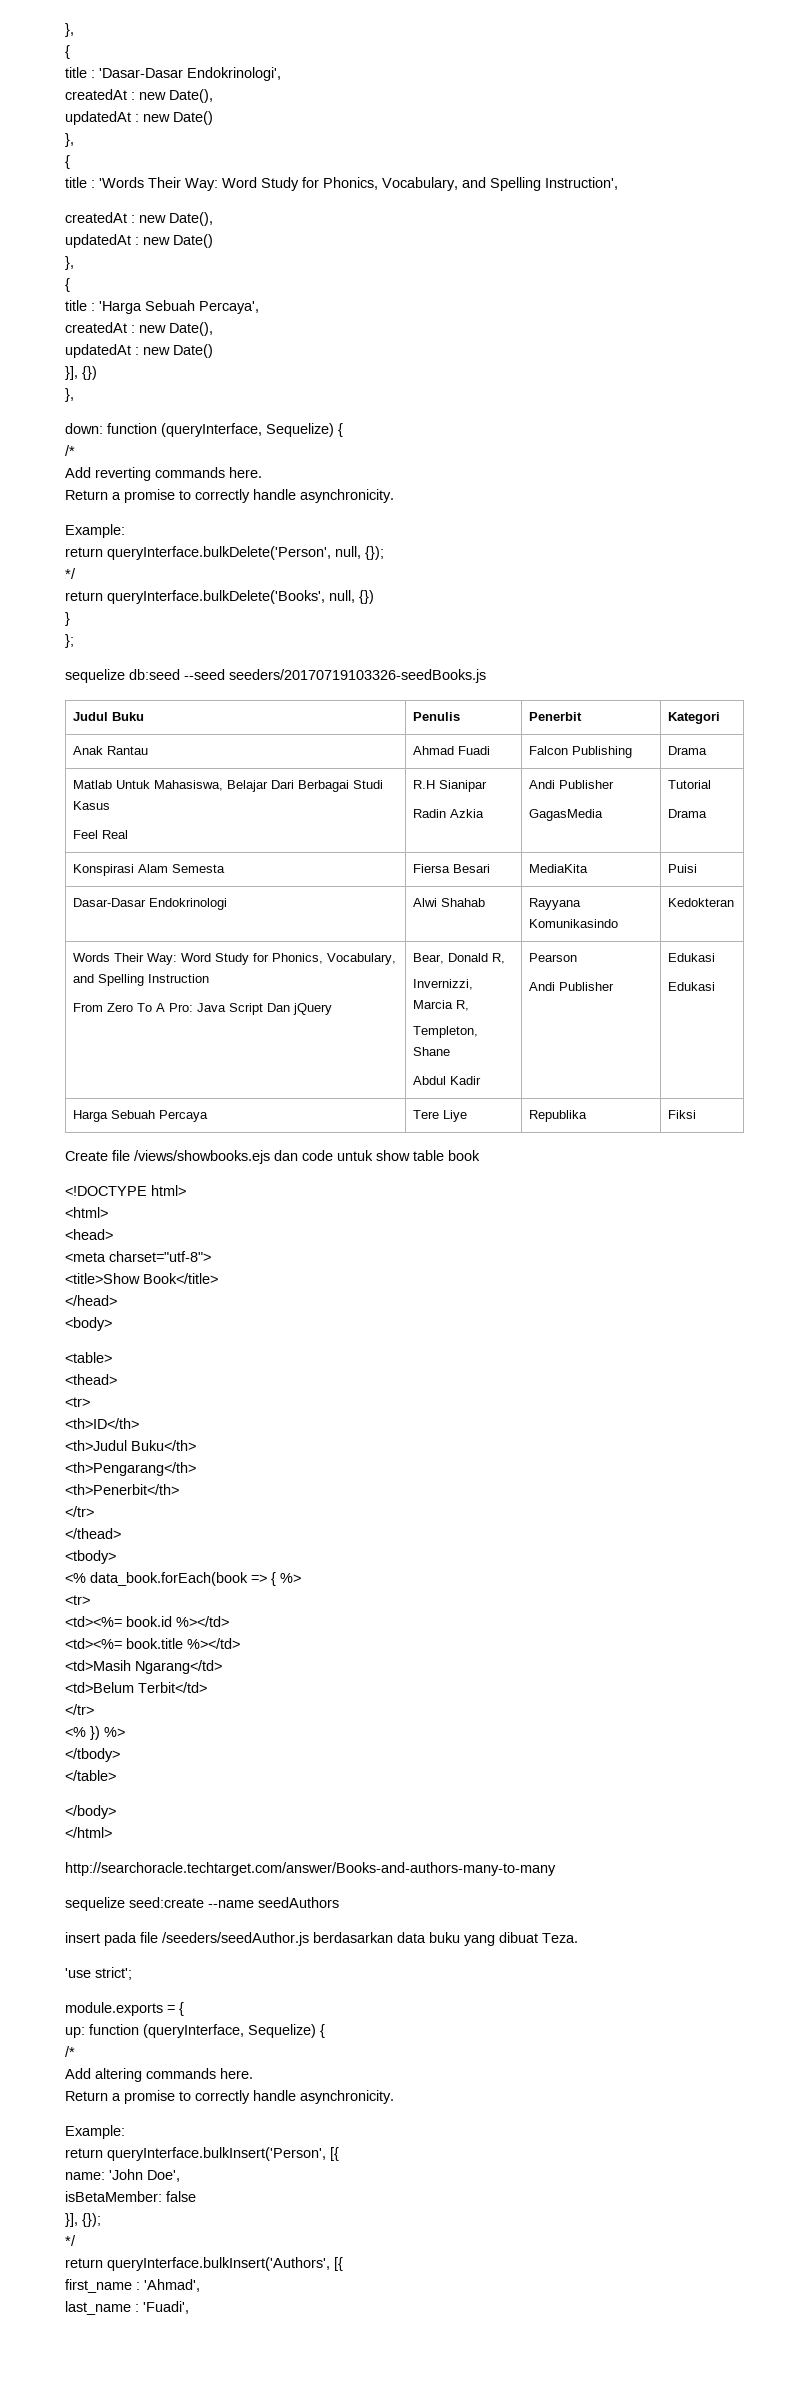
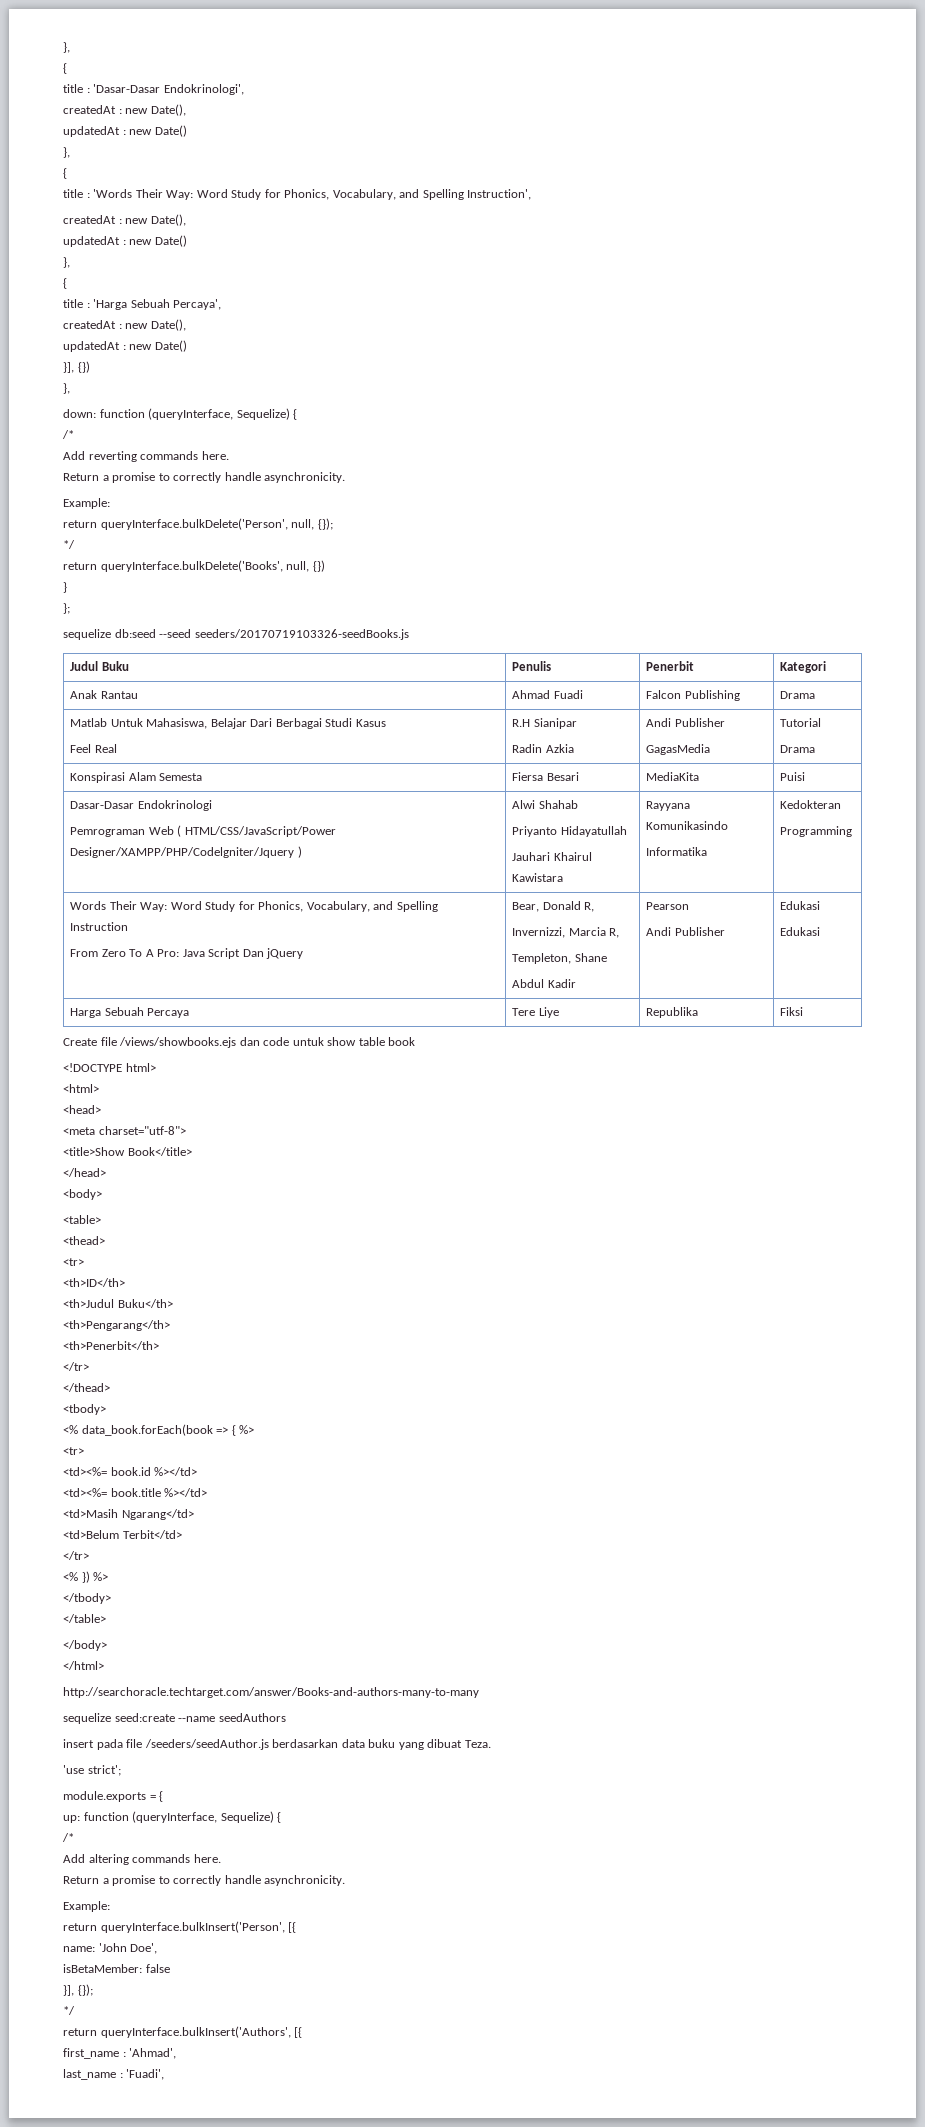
- Dasar-Dasar Endokrinologi | Alwi Shahab | Rayyana Komunikasindo | Kedokteran
+ Dasar-Dasar Endokrinologi
+ Pemrograman Web ( HTML/CSS/JavaScript/Power Designer/XAMPP/PHP/Codelgniter/Jquery ) | Alwi Shahab
+ Priyanto Hidayatullah
+ Jauhari Khairul Kawistara | Rayyana Komunikasindo
+ Informatika | Kedokteran
+ Programming

